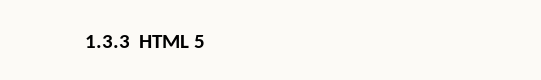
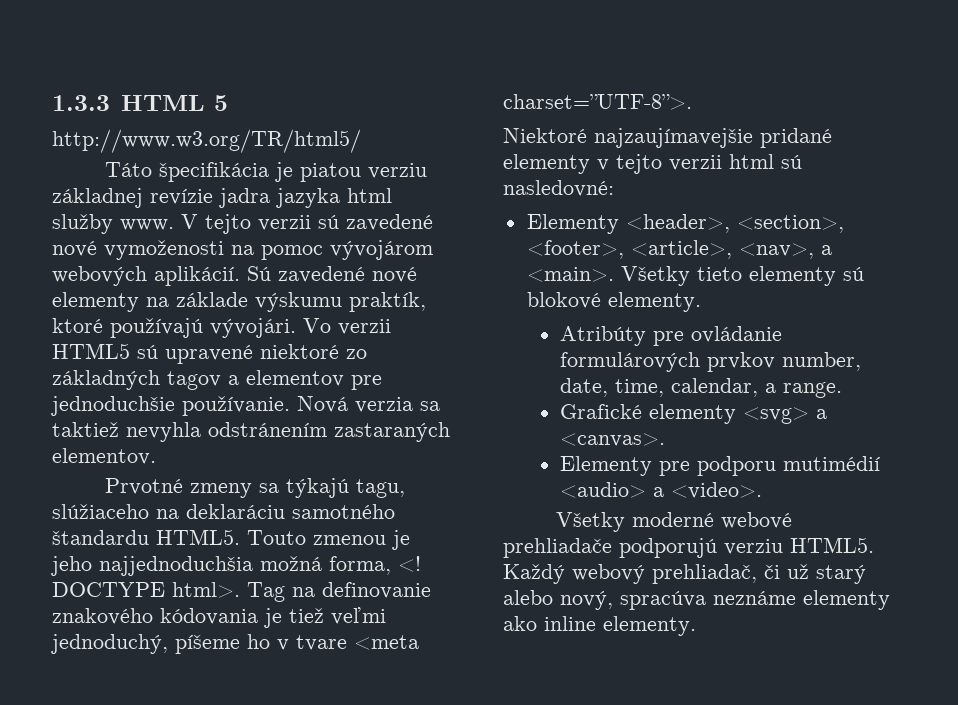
+ http://www.w3.org/TR/html5/
+ Táto špecifikácia je piatou verziu základnej revízie jadra jazyka html služby www. V tejto verzii sú zavedené nové vymoženosti na pomoc vývojárom webových aplikácií. Sú zavedené nové elementy na základe výskumu praktík, ktoré používajú vývojári. Vo verzii HTML5 sú upravené niektoré zo základných tagov a elementov pre jednoduchšie používanie. Nová verzia sa taktiež nevyhla odstránením zastaraných elementov.
+ Prvotné zmeny sa týkajú tagu, slúžiaceho na deklaráciu samotného štandardu HTML5. Touto zmenou je jeho najjednoduchšia možná forma, <! DOCTYPE html>. Tag na definovanie znakového kódovania je tiež veľmi jednoduchý, píšeme ho v tvare <meta charset=”UTF-8”>.
+ Niektoré najzaujímavejšie pridané elementy v tejto verzii html sú nasledovné:
+ Elementy <header>, <section>, <footer>, <article>, <nav>, a <main>. Všetky tieto elementy sú blokové elementy.
+ Atribúty pre ovládanie formulárových prvkov number, date, time, calendar, a range.
+ Grafické elementy <svg> a <canvas>.
+ Elementy pre podporu mutimédií <audio> a <video>.
+ Všetky moderné webové prehliadače podporujú verziu HTML5. Každý webový prehliadač, či už starý alebo nový, spracúva neznáme elementy ako inline elementy.

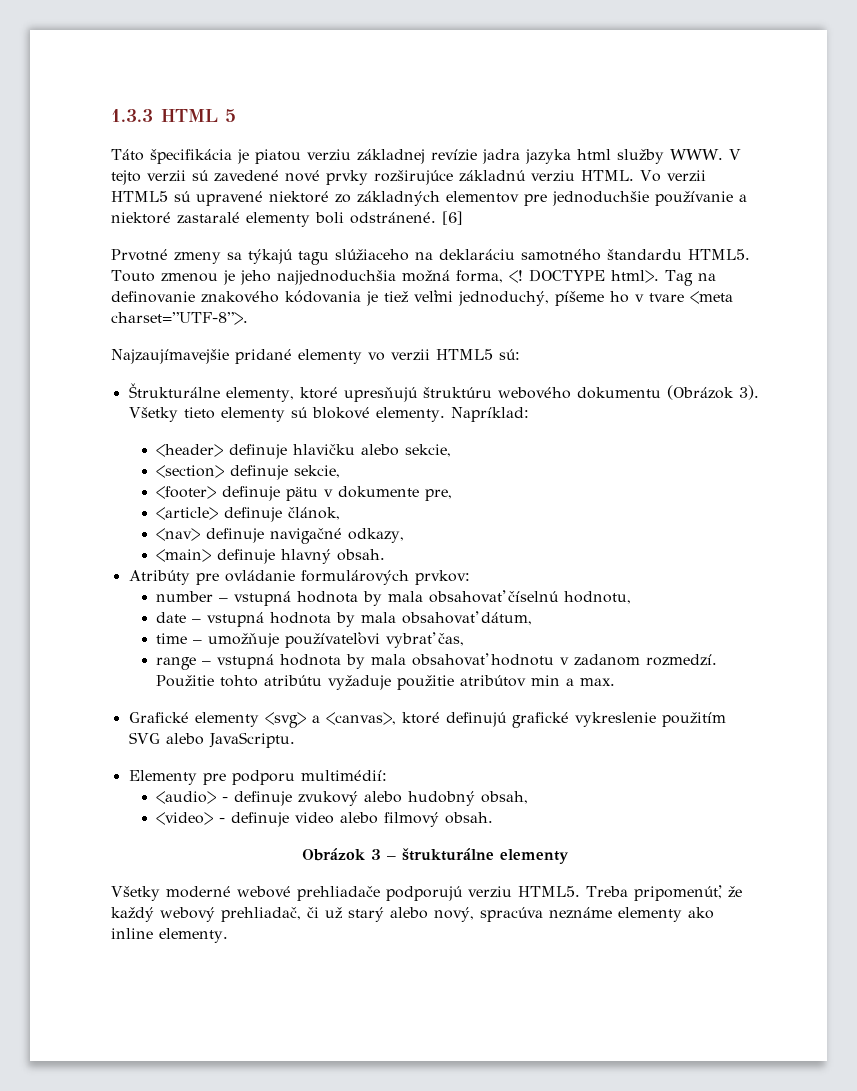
- http://www.w3.org/TR/html5/
- Táto špecifikácia je piatou verziu základnej revízie jadra jazyka html služby www. V tejto verzii sú zavedené nové vymoženosti na pomoc vývojárom webových aplikácií. Sú zavedené nové elementy na základe výskumu praktík, ktoré používajú vývojári.
+ Táto špecifikácia je piatou verziu základnej revízie jadra jazyka html služby WWW. V tejto verzii sú zavedené nové prvky rozširujúce základnú verziu HTML.
- Vo verzii HTML5 sú upravené niektoré zo základných tagov a elementov pre jednoduchšie používanie. Nová verzia sa taktiež nevyhla odstránením zastaraných elementov.
+ Vo verzii HTML5 sú upravené niektoré zo základných elementov pre jednoduchšie používanie a niektoré zastaralé elementy boli odstránené. [6]
- Prvotné zmeny sa týkajú tagu, slúžiaceho na deklaráciu samotného štandardu HTML5.
+ Prvotné zmeny sa týkajú tagu slúžiaceho na deklaráciu samotného štandardu HTML5.
- Niektoré najzaujímavejšie pridané elementy v tejto verzii html sú nasledovné:
- Elementy <header>, <section>, <footer>, <article>, <nav>, a <main>.
+ Najzaujímavejšie pridané elementy vo verzii HTML5 sú:
+ Štrukturálne elementy, ktoré upresňujú štruktúru webového dokumentu (Obrázok 3).
- Všetky tieto elementy sú blokové elementy.
- Atribúty pre ovládanie formulárových prvkov number, date, time, calendar, a range.
- Grafické elementy <svg> a <canvas>.
- Elementy pre podporu mutimédií <audio> a <video>.
+ Všetky tieto elementy sú blokové elementy. Napríklad:
+ <header> definuje hlavičku alebo sekcie,
+ <section> definuje sekcie,
+ <footer> definuje pätu v dokumente pre,
+ <article> definuje článok,
+ <nav> definuje navigačné odkazy,
+ <main> definuje hlavný obsah.
+ Atribúty pre ovládanie formulárových prvkov:
+ number – vstupná hodnota by mala obsahovať číselnú hodnotu,
+ date – vstupná hodnota by mala obsahovať dátum,
+ time – umožňuje používateľovi vybrať čas,
+ range – vstupná hodnota by mala obsahovať hodnotu v zadanom rozmedzí. Použitie tohto atribútu vyžaduje použitie atribútov min a max.
+ Grafické elementy <svg> a <canvas>, ktoré definujú grafické vykreslenie použitím SVG alebo JavaScriptu.
+ Elementy pre podporu multimédií:
+ <audio> - definuje zvukový alebo hudobný obsah,
+ <video> - definuje video alebo filmový obsah.
+ Obrázok 3 – štrukturálne elementy
- Každý webový prehliadač, či už starý alebo nový, spracúva neznáme elementy ako inline elementy.
+ Treba pripomenúť, že každý webový prehliadač, či už starý alebo nový, spracúva neznáme elementy ako inline elementy.

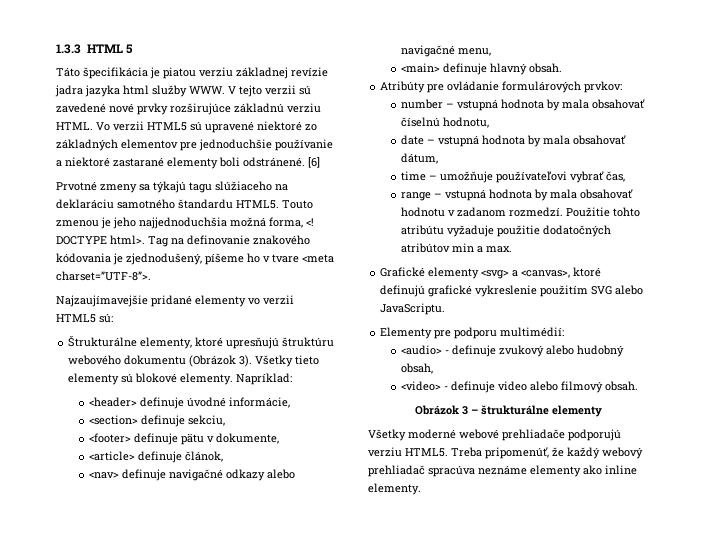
- Vo verzii HTML5 sú upravené niektoré zo základných elementov pre jednoduchšie používanie a niektoré zastaralé elementy boli odstránené.
+ Vo verzii HTML5 sú upravené niektoré zo základných elementov pre jednoduchšie používanie a niektoré zastarané elementy boli odstránené.
- Tag na definovanie znakového kódovania je tiež veľmi jednoduchý, píšeme ho v tvare <meta charset=”UTF-8”>.
+ Tag na definovanie znakového kódovania je zjednodušený, píšeme ho v tvare <meta charset=”UTF-8”>.
- <header> definuje hlavičku alebo sekcie,
+ <header> definuje úvodné informácie,
- <section> definuje sekcie,
+ <section> definuje sekciu,
- <footer> definuje pätu v dokumente pre,
+ <footer> definuje pätu v dokumente,
- <nav> definuje navigačné odkazy,
+ <nav> definuje navigačné odkazy alebo navigačné menu,
- Použitie tohto atribútu vyžaduje použitie atribútov min a max.
+ Použitie tohto atribútu vyžaduje použitie dodatočných atribútov min a max.
- Treba pripomenúť, že každý webový prehliadač, či už starý alebo nový, spracúva neznáme elementy ako inline elementy.
+ Treba pripomenúť, že každý webový prehliadač spracúva neznáme elementy ako inline elementy.

